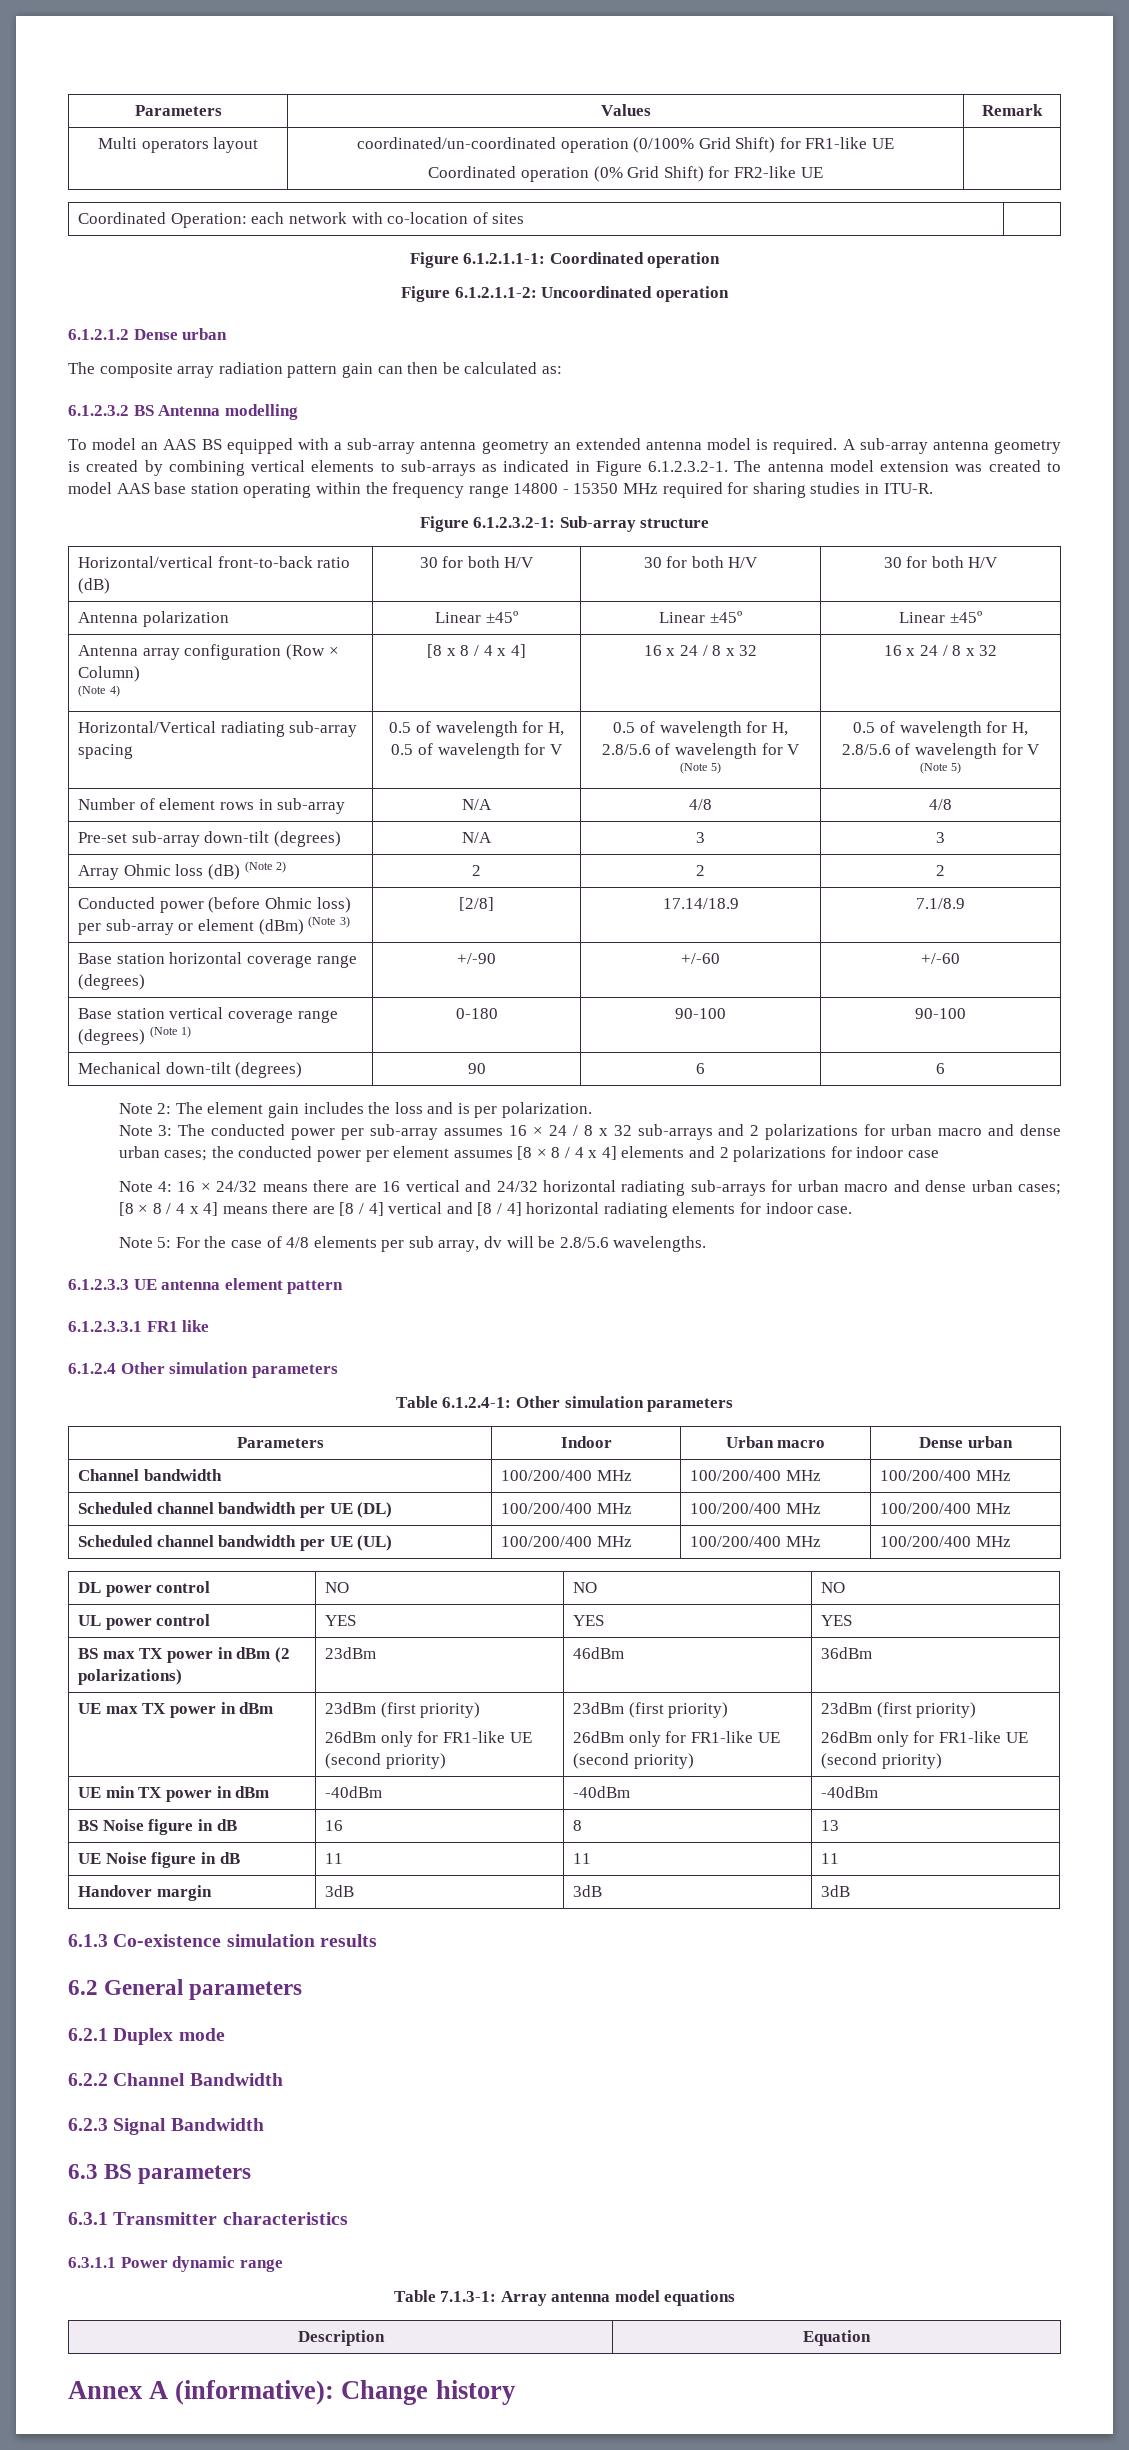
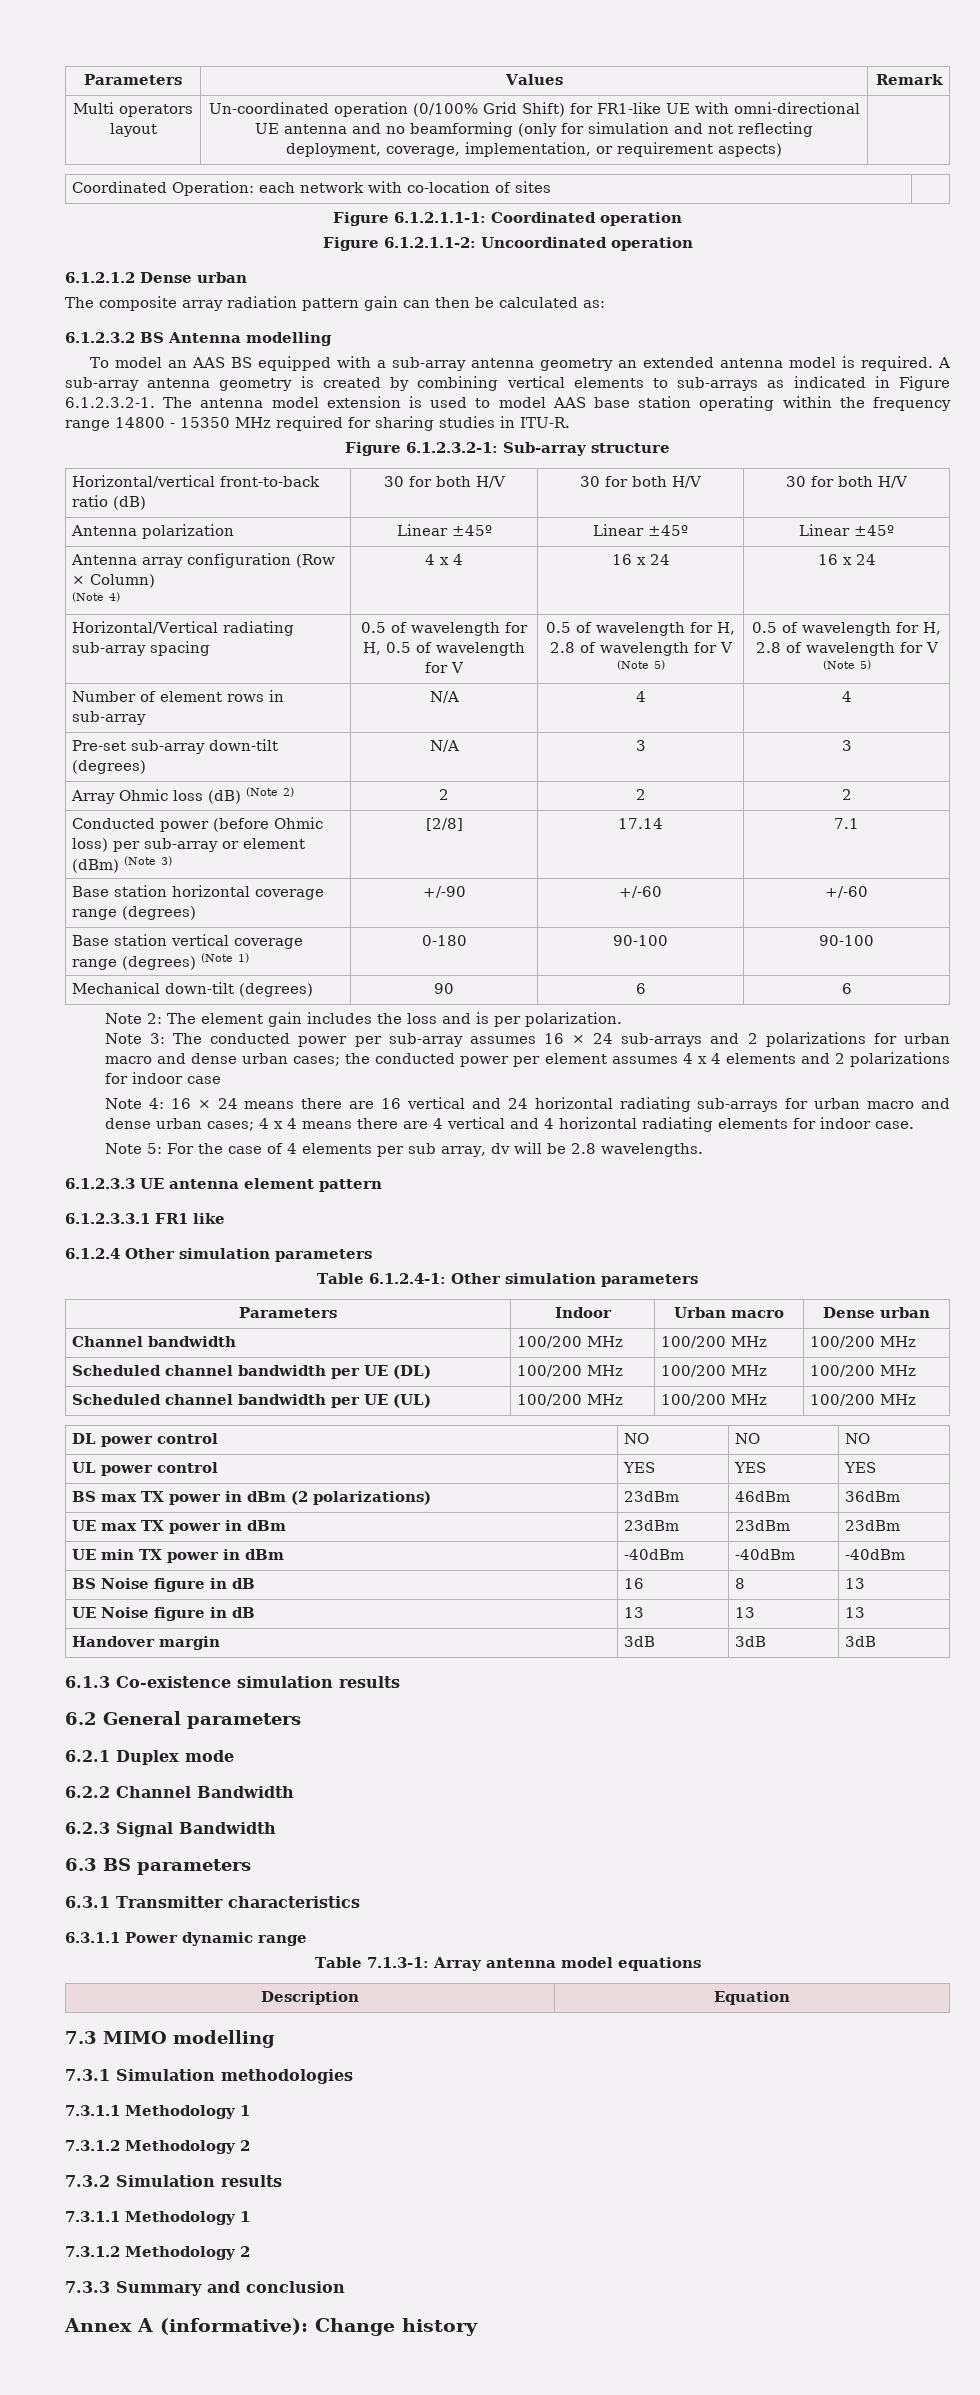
- Multi operators layout | coordinated/un-coordinated operation (0/100% Grid Shift) for FR1-like UE
- Coordinated operation (0% Grid Shift) for FR2-like UE |
+ Multi operators layout | Un-coordinated operation (0/100% Grid Shift) for FR1-like UE with omni-directional UE antenna and no beamforming (only for simulation and not reflecting deployment, coverage, implementation, or requirement aspects) |
- A sub-array antenna geometry is created by combining vertical elements to sub-arrays as indicated in Figure 6.1.2.3.2-1. The antenna model extension was created to model AAS base station operating within the frequency range 14800 - 15350 MHz required for sharing studies in ITU-R.
+ A sub-array antenna geometry is created by combining vertical elements to sub-arrays as indicated in Figure 6.1.2.3.2-1. The antenna model extension is used to model AAS base station operating within the frequency range 14800 - 15350 MHz required for sharing studies in ITU-R.
  Antenna array configuration (Row × Column)
- (Note 4) | [8 x 8 / 4 x 4] | 16 x 24 / 8 x 32 | 16 x 24 / 8 x 32
+ (Note 4) | 4 x 4 | 16 x 24 | 16 x 24
- Horizontal/Vertical radiating sub-array spacing | 0.5 of wavelength for H, 0.5 of wavelength for V | 0.5 of wavelength for H, 2.8/5.6 of wavelength for V (Note 5) | 0.5 of wavelength for H, 2.8/5.6 of wavelength for V (Note 5)
+ Horizontal/Vertical radiating sub-array spacing | 0.5 of wavelength for H, 0.5 of wavelength for V | 0.5 of wavelength for H, 2.8 of wavelength for V (Note 5) | 0.5 of wavelength for H, 2.8 of wavelength for V (Note 5)
- Number of element rows in sub-array | N/A | 4/8 | 4/8
+ Number of element rows in sub-array | N/A | 4 | 4
- Conducted power (before Ohmic loss) per sub-array or element (dBm) (Note 3) | [2/8] | 17.14/18.9 | 7.1/8.9
+ Conducted power (before Ohmic loss) per sub-array or element (dBm) (Note 3) | [2/8] | 17.14 | 7.1
- Note 3: The conducted power per sub-array assumes 16 × 24 / 8 x 32 sub-arrays and 2 polarizations for urban macro and dense urban cases; the conducted power per element assumes [8 × 8 / 4 x 4] elements and 2 polarizations for indoor case
+ Note 3: The conducted power per sub-array assumes 16 × 24 sub-arrays and 2 polarizations for urban macro and dense urban cases; the conducted power per element assumes 4 x 4 elements and 2 polarizations for indoor case
- Note 4: 16 × 24/32 means there are 16 vertical and 24/32 horizontal radiating sub-arrays for urban macro and dense urban cases; [8 × 8 / 4 x 4] means there are [8 / 4] vertical and [8 / 4] horizontal radiating elements for indoor case.
+ Note 4: 16 × 24 means there are 16 vertical and 24 horizontal radiating sub-arrays for urban macro and dense urban cases; 4 x 4 means there are 4 vertical and 4 horizontal radiating elements for indoor case.
- Note 5: For the case of 4/8 elements per sub array, dv will be 2.8/5.6 wavelengths.
+ Note 5: For the case of 4 elements per sub array, dv will be 2.8 wavelengths.
- Channel bandwidth | 100/200/400 MHz | 100/200/400 MHz | 100/200/400 MHz
+ Channel bandwidth | 100/200 MHz | 100/200 MHz | 100/200 MHz
- Scheduled channel bandwidth per UE (DL) | 100/200/400 MHz | 100/200/400 MHz | 100/200/400 MHz
+ Scheduled channel bandwidth per UE (DL) | 100/200 MHz | 100/200 MHz | 100/200 MHz
- Scheduled channel bandwidth per UE (UL) | 100/200/400 MHz | 100/200/400 MHz | 100/200/400 MHz
+ Scheduled channel bandwidth per UE (UL) | 100/200 MHz | 100/200 MHz | 100/200 MHz
- UE max TX power in dBm | 23dBm (first priority)
- 26dBm only for FR1-like UE (second priority) | 23dBm (first priority)
- 26dBm only for FR1-like UE (second priority) | 23dBm (first priority)
- 26dBm only for FR1-like UE (second priority)
+ UE max TX power in dBm | 23dBm | 23dBm | 23dBm
- UE Noise figure in dB | 11 | 11 | 11
+ UE Noise figure in dB | 13 | 13 | 13
+ 7.3 MIMO modelling
+ 7.3.1 Simulation methodologies
+ 7.3.1.1 Methodology 1
+ 7.3.1.2 Methodology 2
+ 7.3.2 Simulation results
+ 7.3.1.1 Methodology 1
+ 7.3.1.2 Methodology 2
+ 7.3.3 Summary and conclusion

